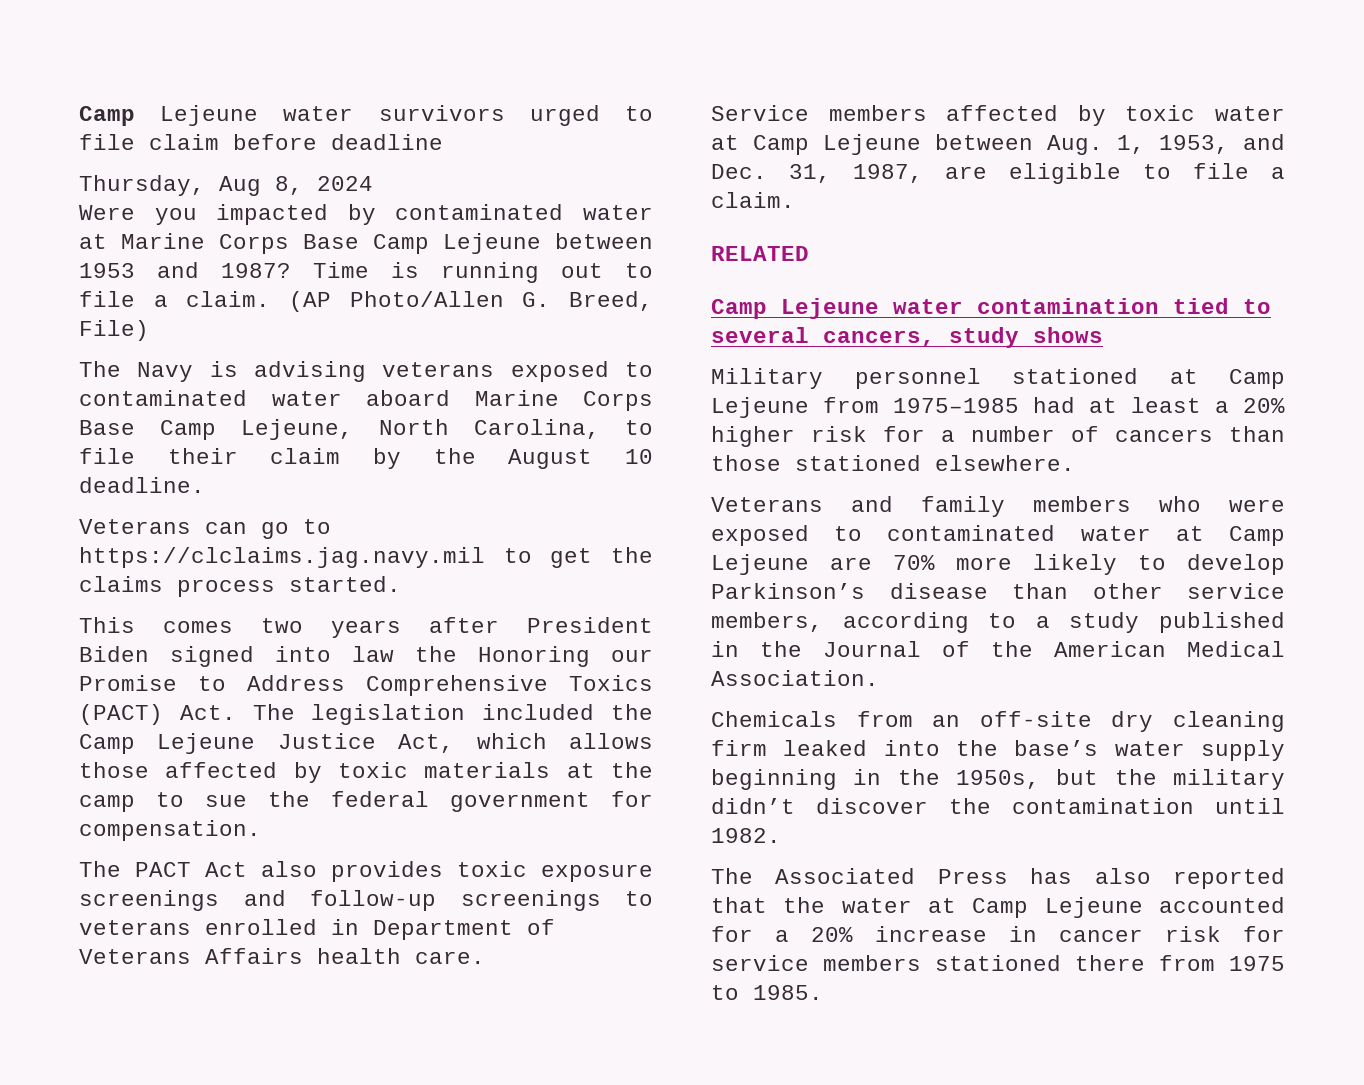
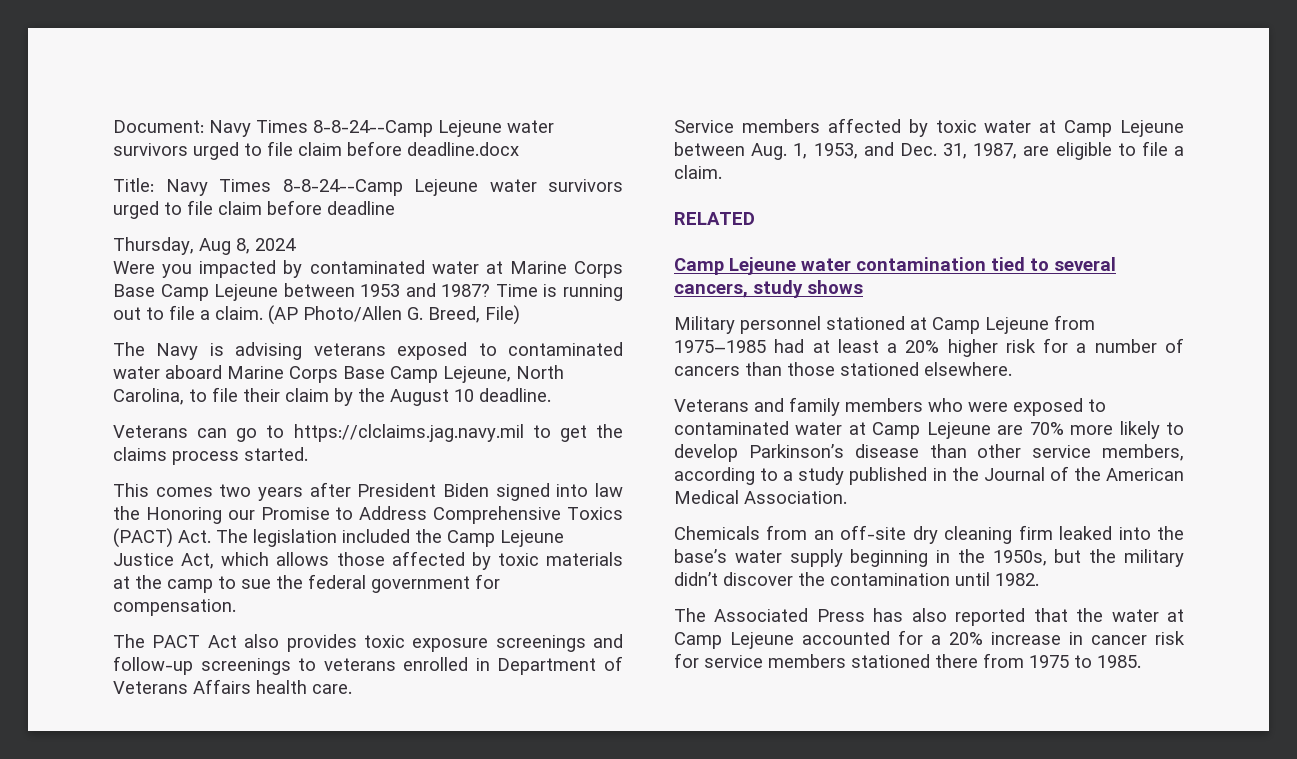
- Camp Lejeune water survivors urged to file claim before deadline
+ Document: Navy Times 8-8-24--Camp Lejeune water survivors urged to file claim before deadline.docx
+ Title: Navy Times 8-8-24--Camp Lejeune water survivors urged to file claim before deadline

